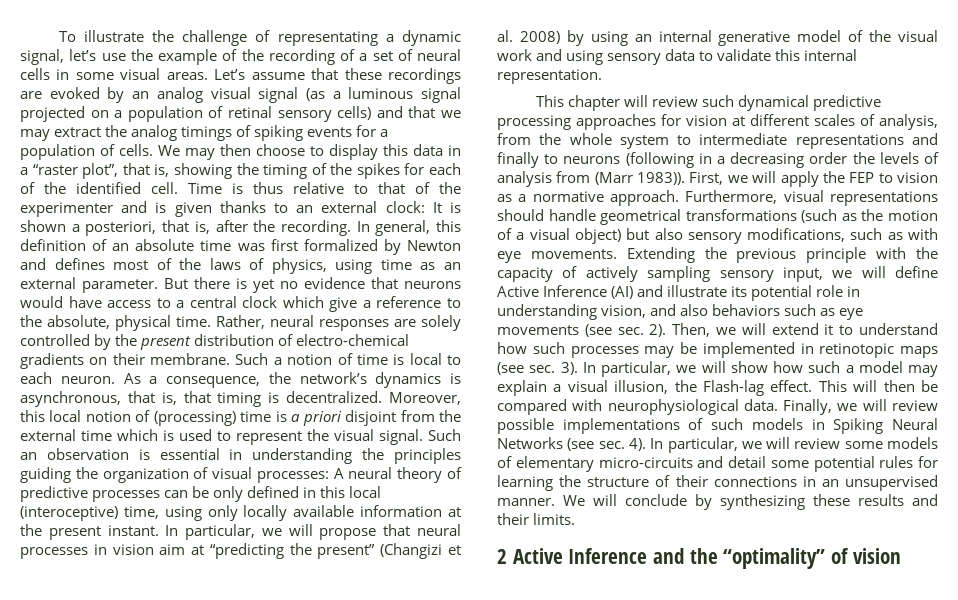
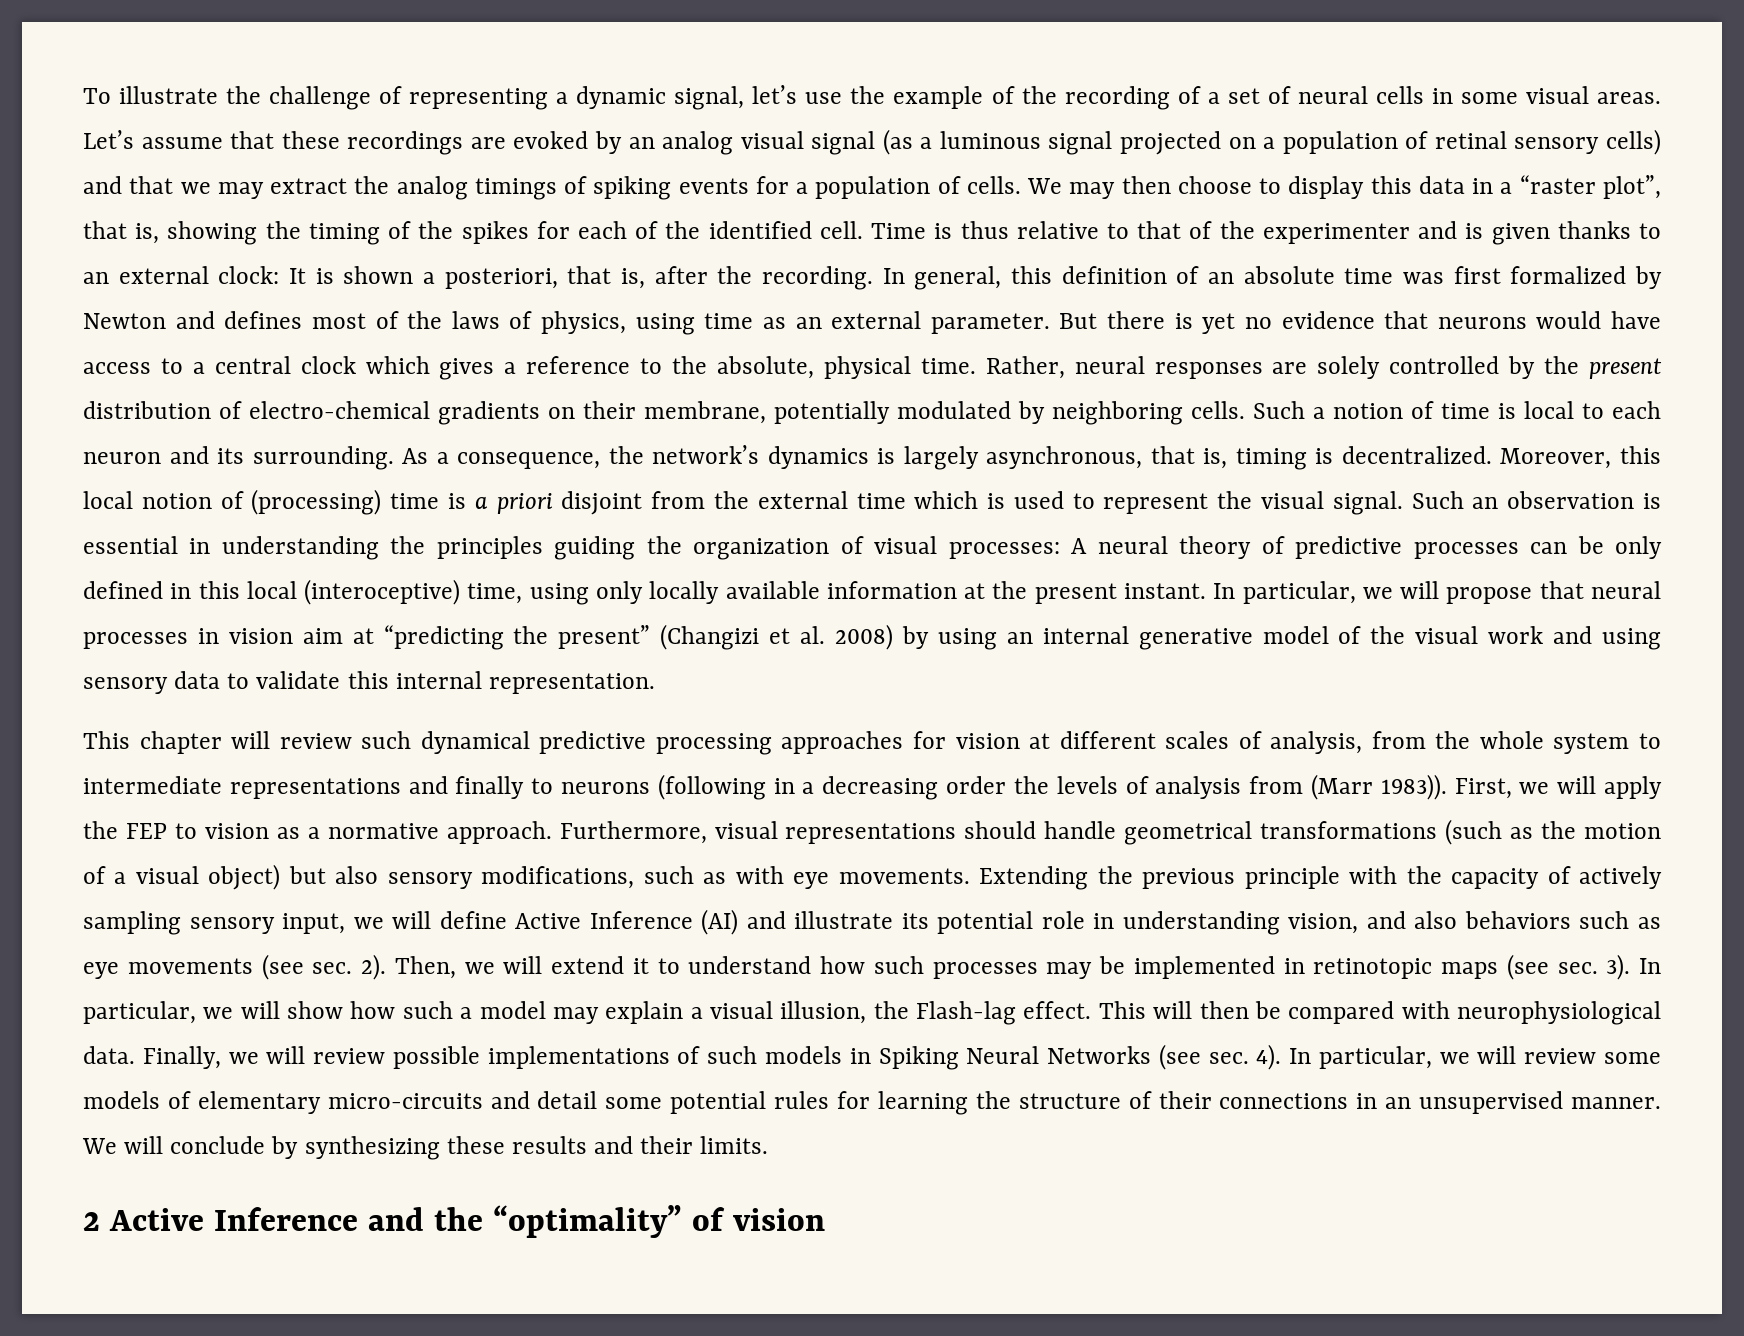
- To illustrate the challenge of representating a dynamic signal, let’s use the example of the recording of a set of neural cells in some visual areas.
+ To illustrate the challenge of representing a dynamic signal, let’s use the example of the recording of a set of neural cells in some visual areas.
- But there is yet no evidence that neurons would have access to a central clock which give a reference to the absolute, physical time.
+ But there is yet no evidence that neurons would have access to a central clock which gives a reference to the absolute, physical time.
- Rather, neural responses are solely controlled by the present distribution of electro-chemical gradients on their membrane.
+ Rather, neural responses are solely controlled by the present distribution of electro-chemical gradients on their membrane, potentially modulated by neighboring cells.
- Such a notion of time is local to each neuron.
+ Such a notion of time is local to each neuron and its surrounding.
- As a consequence, the network’s dynamics is asynchronous, that is, that timing is decentralized.
+ As a consequence, the network’s dynamics is largely asynchronous, that is, timing is decentralized.

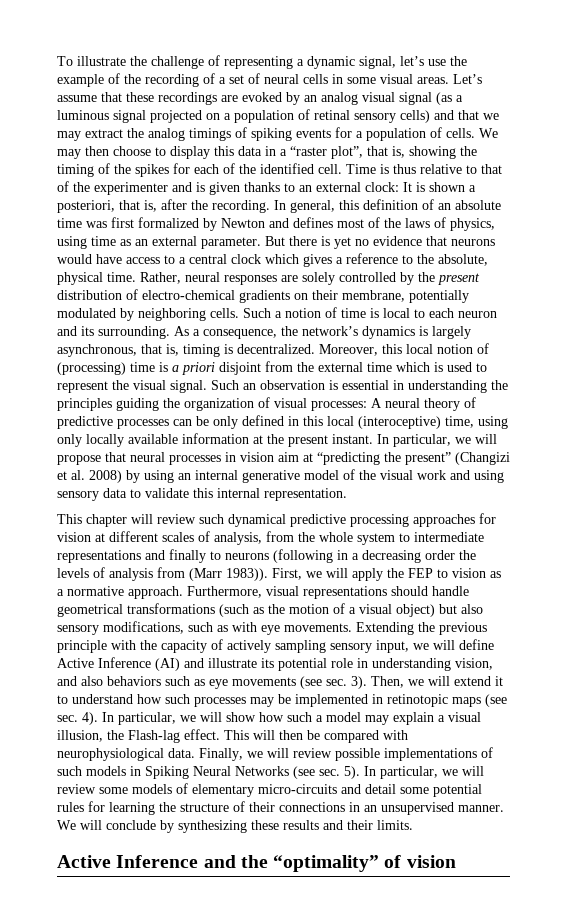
- Extending the previous principle with the capacity of actively sampling sensory input, we will define Active Inference (AI) and illustrate its potential role in understanding vision, and also behaviors such as eye movements (see sec. 2).
+ Extending the previous principle with the capacity of actively sampling sensory input, we will define Active Inference (AI) and illustrate its potential role in understanding vision, and also behaviors such as eye movements (see sec. 3).
- Then, we will extend it to understand how such processes may be implemented in retinotopic maps (see sec. 3).
+ Then, we will extend it to understand how such processes may be implemented in retinotopic maps (see sec. 4).
- Finally, we will review possible implementations of such models in Spiking Neural Networks (see sec. 4).
+ Finally, we will review possible implementations of such models in Spiking Neural Networks (see sec. 5).
- 2 Active Inference and the “optimality” of vision
+ Active Inference and the “optimality” of vision

